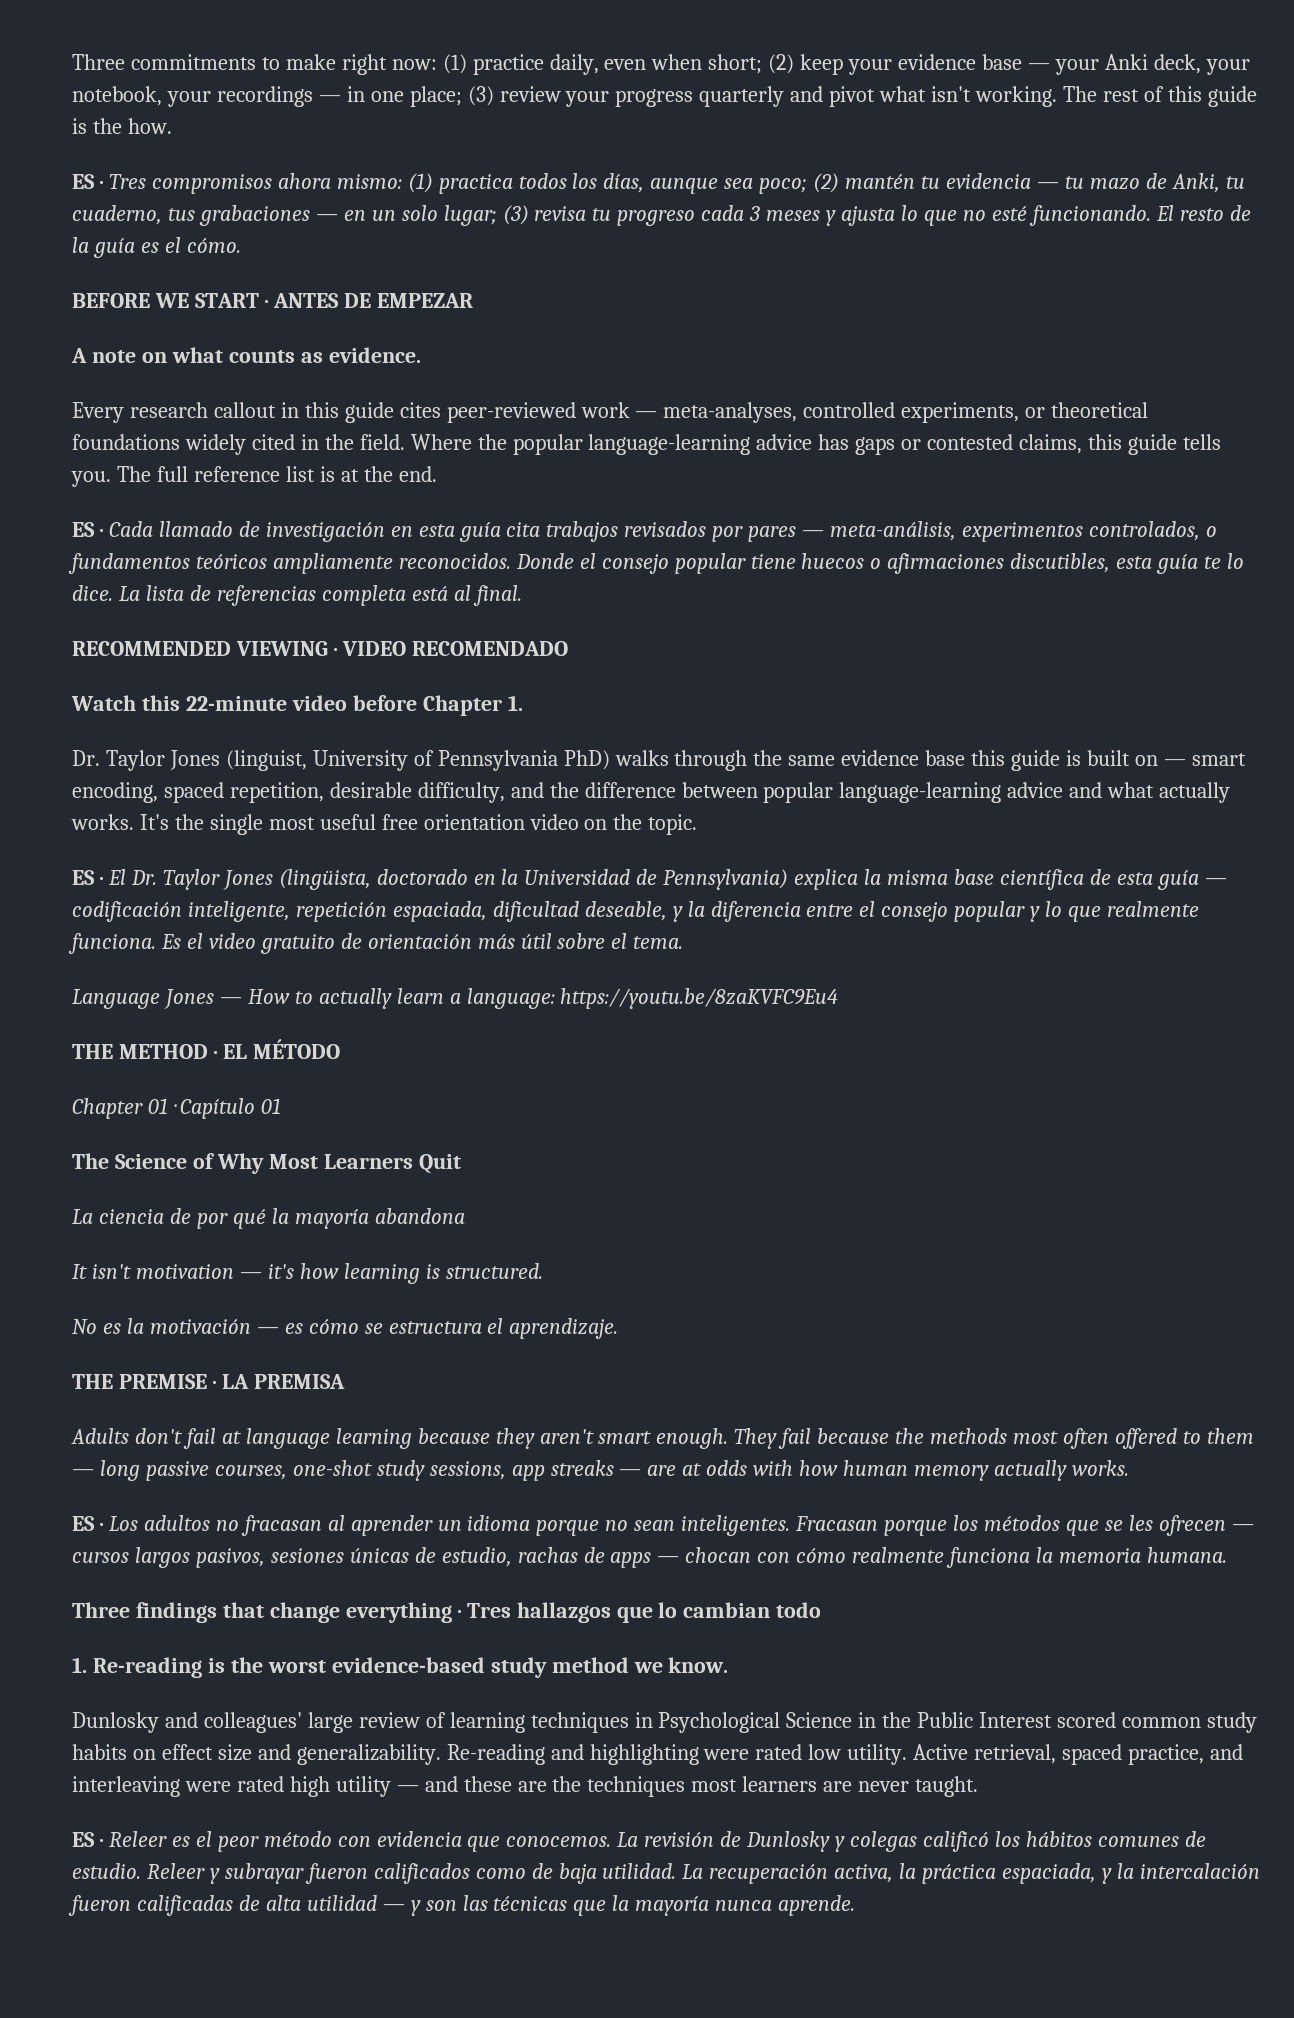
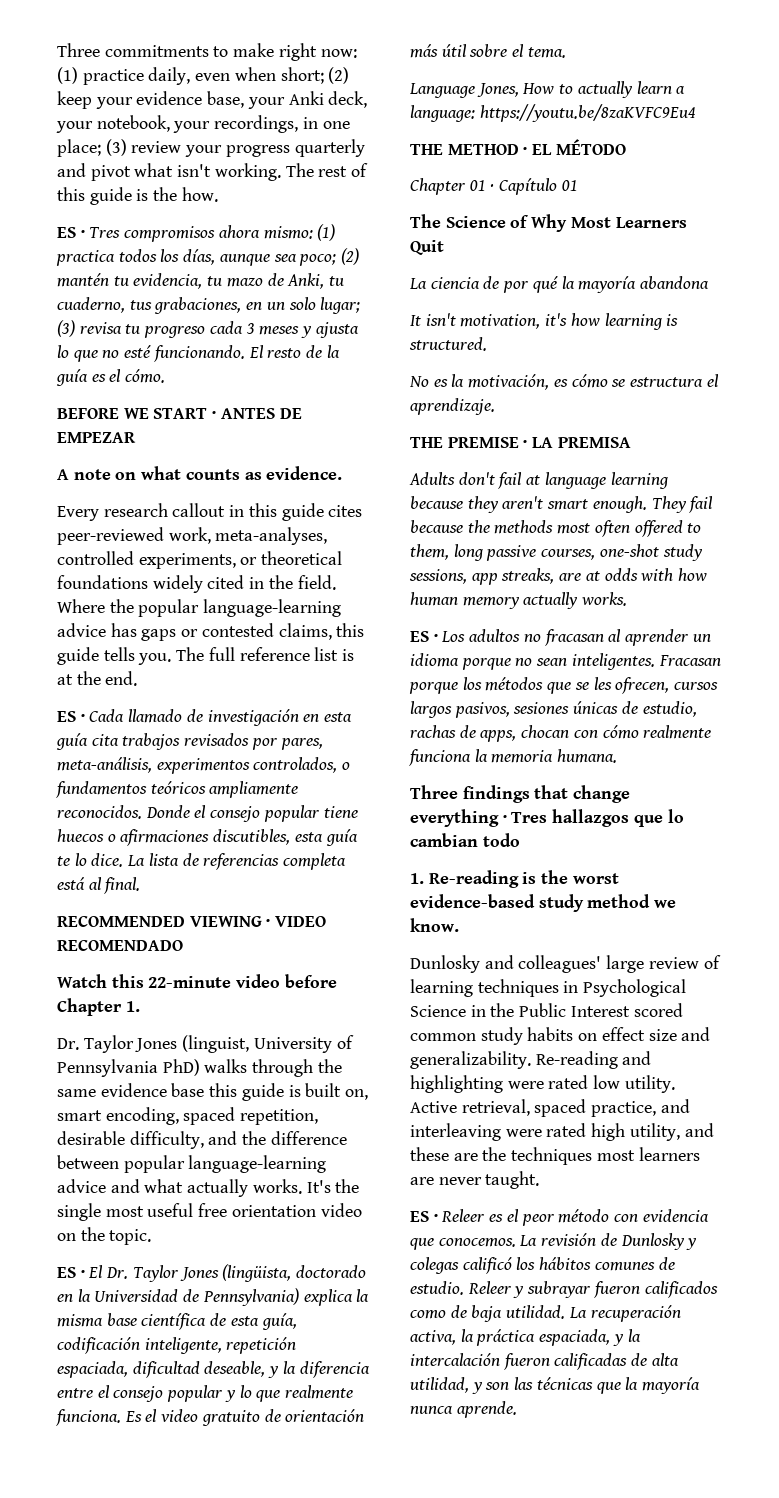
- Three commitments to make right now: (1) practice daily, even when short; (2) keep your evidence base — your Anki deck, your notebook, your recordings — in one place; (3) review your progress quarterly and pivot what isn't working.
+ Three commitments to make right now: (1) practice daily, even when short; (2) keep your evidence base, your Anki deck, your notebook, your recordings, in one place; (3) review your progress quarterly and pivot what isn't working.
- ES · Tres compromisos ahora mismo: (1) practica todos los días, aunque sea poco; (2) mantén tu evidencia — tu mazo de Anki, tu cuaderno, tus grabaciones — en un solo lugar; (3) revisa tu progreso cada 3 meses y ajusta lo que no esté funcionando.
+ ES · Tres compromisos ahora mismo: (1) practica todos los días, aunque sea poco; (2) mantén tu evidencia, tu mazo de Anki, tu cuaderno, tus grabaciones, en un solo lugar; (3) revisa tu progreso cada 3 meses y ajusta lo que no esté funcionando.
- Every research callout in this guide cites peer-reviewed work — meta-analyses, controlled experiments, or theoretical foundations widely cited in the field.
+ Every research callout in this guide cites peer-reviewed work, meta-analyses, controlled experiments, or theoretical foundations widely cited in the field.
- ES · Cada llamado de investigación en esta guía cita trabajos revisados por pares — meta-análisis, experimentos controlados, o fundamentos teóricos ampliamente reconocidos.
+ ES · Cada llamado de investigación en esta guía cita trabajos revisados por pares, meta-análisis, experimentos controlados, o fundamentos teóricos ampliamente reconocidos.
- Dr. Taylor Jones (linguist, University of Pennsylvania PhD) walks through the same evidence base this guide is built on — smart encoding, spaced repetition, desirable difficulty, and the difference between popular language-learning advice and what actually works.
+ Dr. Taylor Jones (linguist, University of Pennsylvania PhD) walks through the same evidence base this guide is built on, smart encoding, spaced repetition, desirable difficulty, and the difference between popular language-learning advice and what actually works.
- ES · El Dr. Taylor Jones (lingüista, doctorado en la Universidad de Pennsylvania) explica la misma base científica de esta guía — codificación inteligente, repetición espaciada, dificultad deseable, y la diferencia entre el consejo popular y lo que realmente funciona.
+ ES · El Dr. Taylor Jones (lingüista, doctorado en la Universidad de Pennsylvania) explica la misma base científica de esta guía, codificación inteligente, repetición espaciada, dificultad deseable, y la diferencia entre el consejo popular y lo que realmente funciona.
- Language Jones — How to actually learn a language: https://youtu.be/8zaKVFC9Eu4
+ Language Jones, How to actually learn a language: https://youtu.be/8zaKVFC9Eu4
- It isn't motivation — it's how learning is structured.
+ It isn't motivation, it's how learning is structured.
- No es la motivación — es cómo se estructura el aprendizaje.
+ No es la motivación, es cómo se estructura el aprendizaje.
- They fail because the methods most often offered to them — long passive courses, one-shot study sessions, app streaks — are at odds with how human memory actually works.
+ They fail because the methods most often offered to them, long passive courses, one-shot study sessions, app streaks, are at odds with how human memory actually works.
- Fracasan porque los métodos que se les ofrecen — cursos largos pasivos, sesiones únicas de estudio, rachas de apps — chocan con cómo realmente funciona la memoria humana.
+ Fracasan porque los métodos que se les ofrecen, cursos largos pasivos, sesiones únicas de estudio, rachas de apps, chocan con cómo realmente funciona la memoria humana.
- Active retrieval, spaced practice, and interleaving were rated high utility — and these are the techniques most learners are never taught.
+ Active retrieval, spaced practice, and interleaving were rated high utility, and these are the techniques most learners are never taught.
- La recuperación activa, la práctica espaciada, y la intercalación fueron calificadas de alta utilidad — y son las técnicas que la mayoría nunca aprende.
+ La recuperación activa, la práctica espaciada, y la intercalación fueron calificadas de alta utilidad, y son las técnicas que la mayoría nunca aprende.

